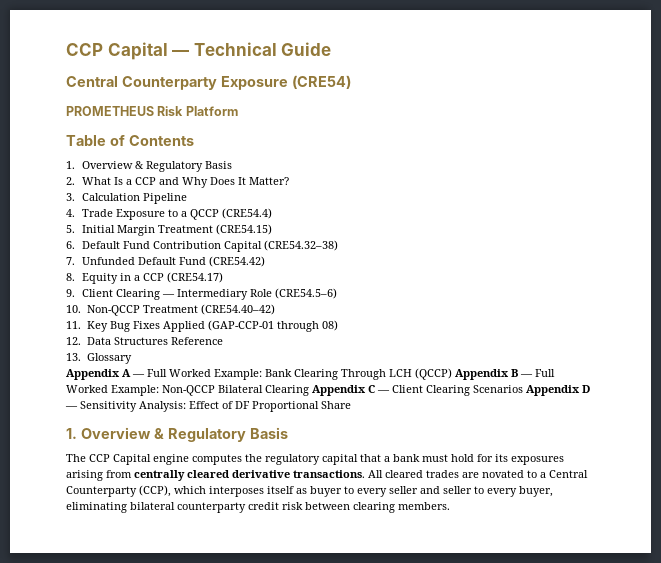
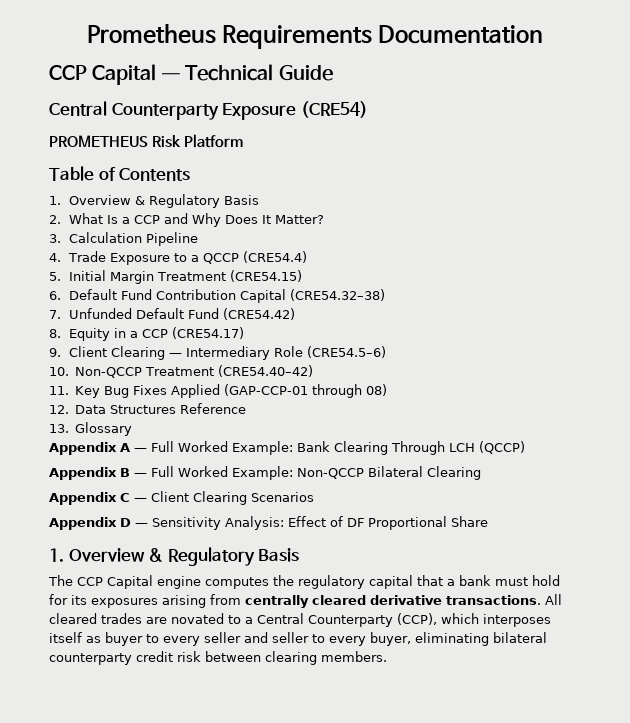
+ Prometheus Requirements Documentation
- Appendix A — Full Worked Example: Bank Clearing Through LCH (QCCP) Appendix B — Full Worked Example: Non-QCCP Bilateral Clearing Appendix C — Client Clearing Scenarios Appendix D — Sensitivity Analysis: Effect of DF Proportional Share
+ Appendix A — Full Worked Example: Bank Clearing Through LCH (QCCP)
+ Appendix B — Full Worked Example: Non-QCCP Bilateral Clearing
+ Appendix C — Client Clearing Scenarios
+ Appendix D — Sensitivity Analysis: Effect of DF Proportional Share

